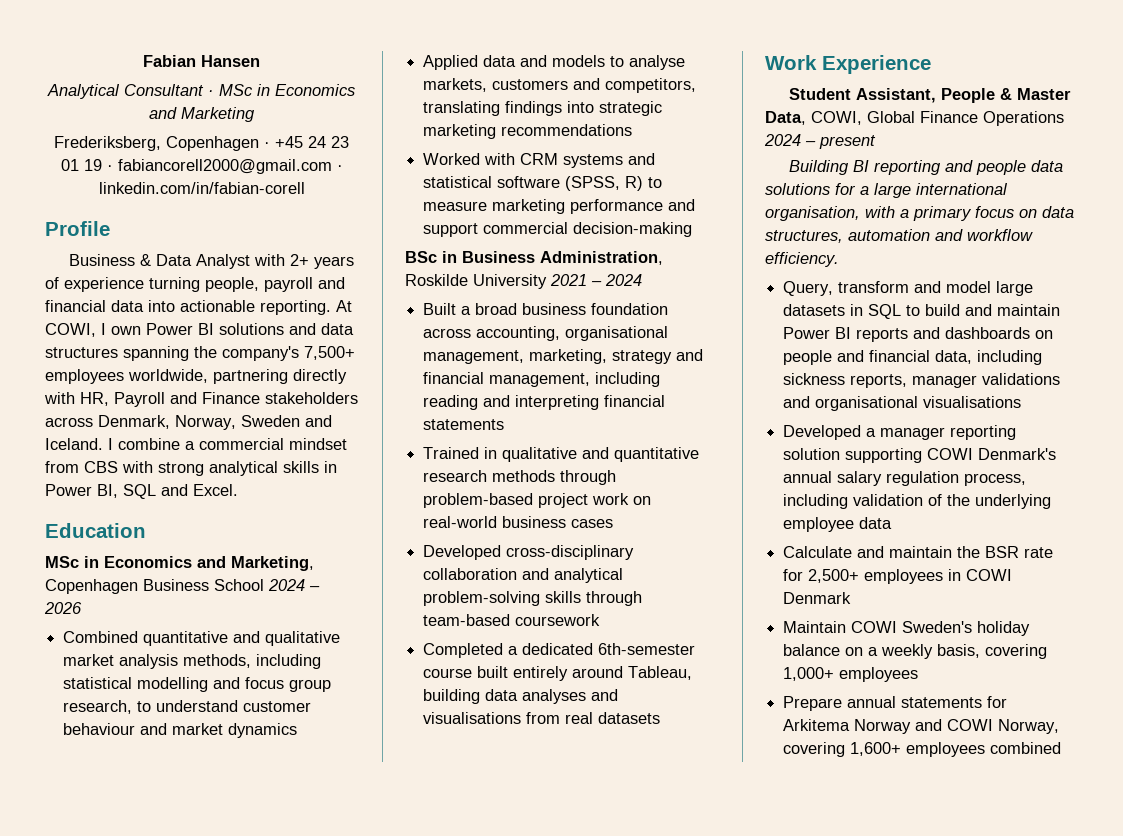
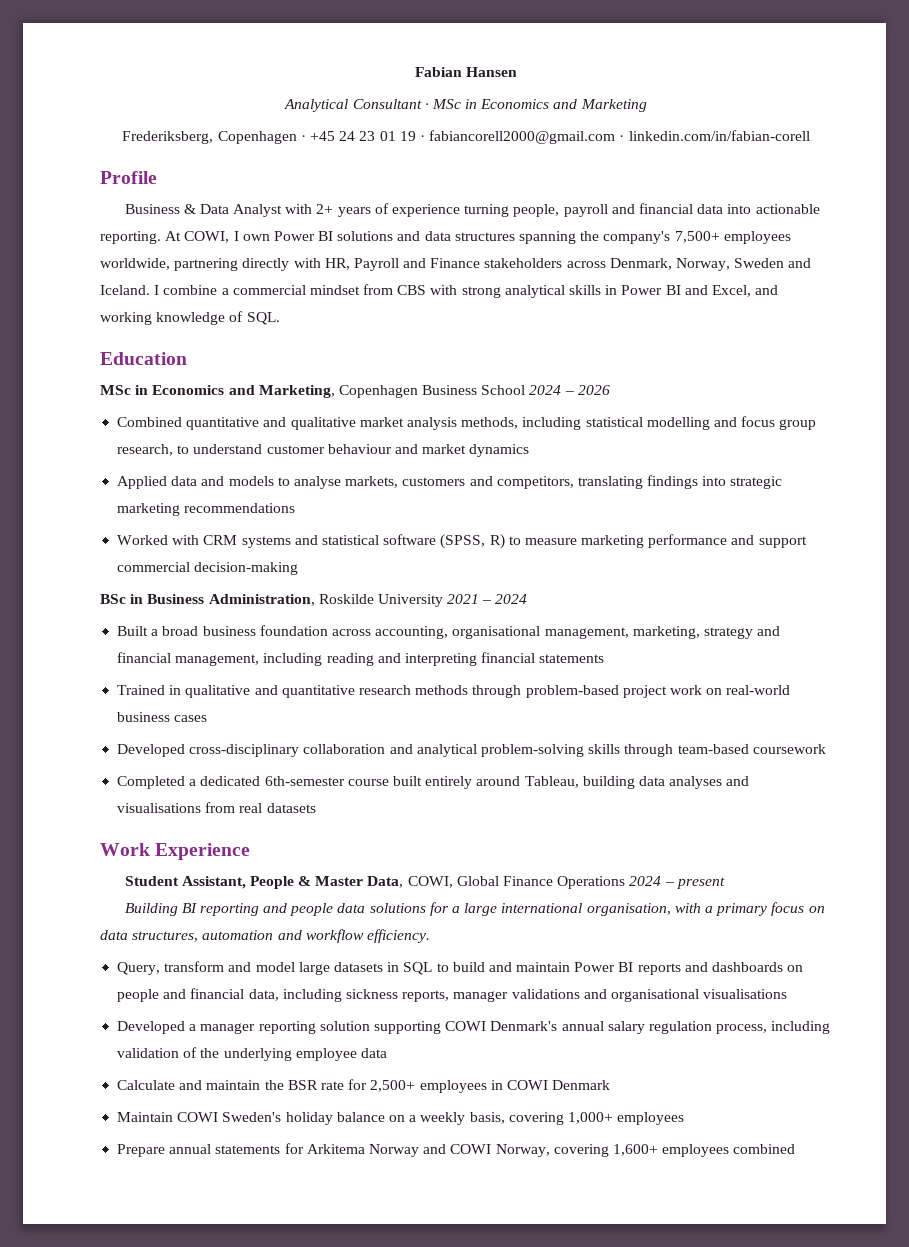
- I combine a commercial mindset from CBS with strong analytical skills in Power BI, SQL and Excel.
+ I combine a commercial mindset from CBS with strong analytical skills in Power BI and Excel, and working knowledge of SQL.

